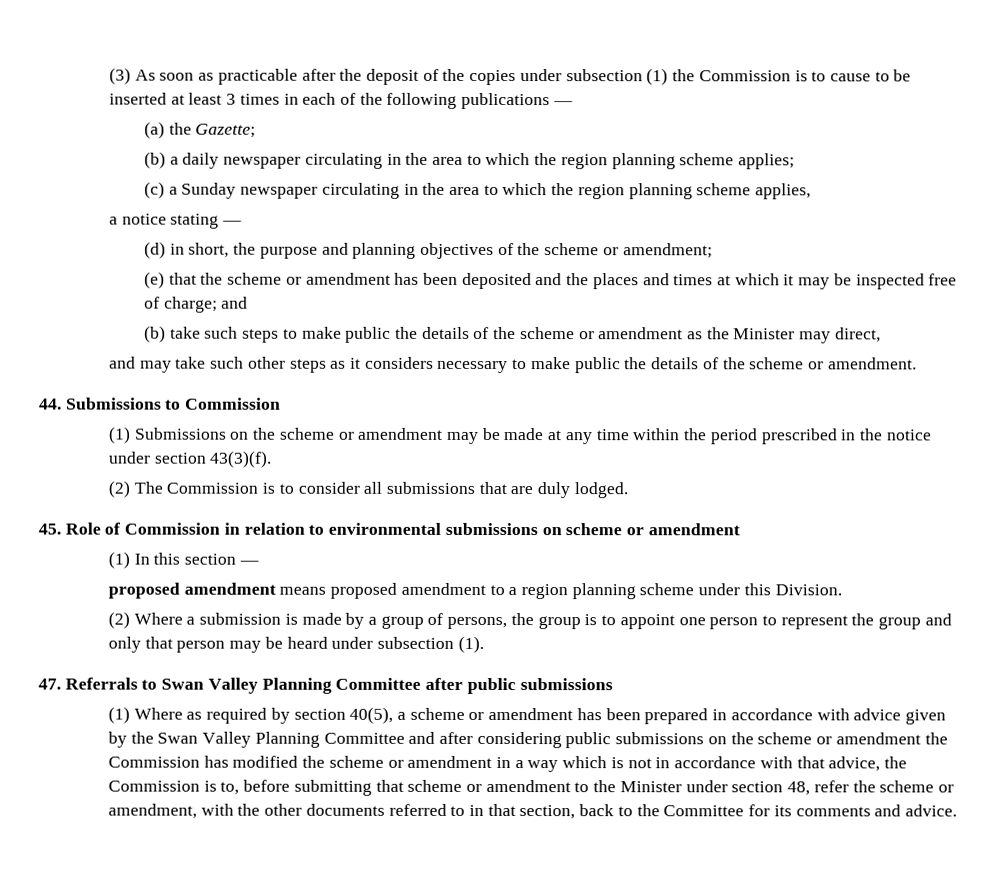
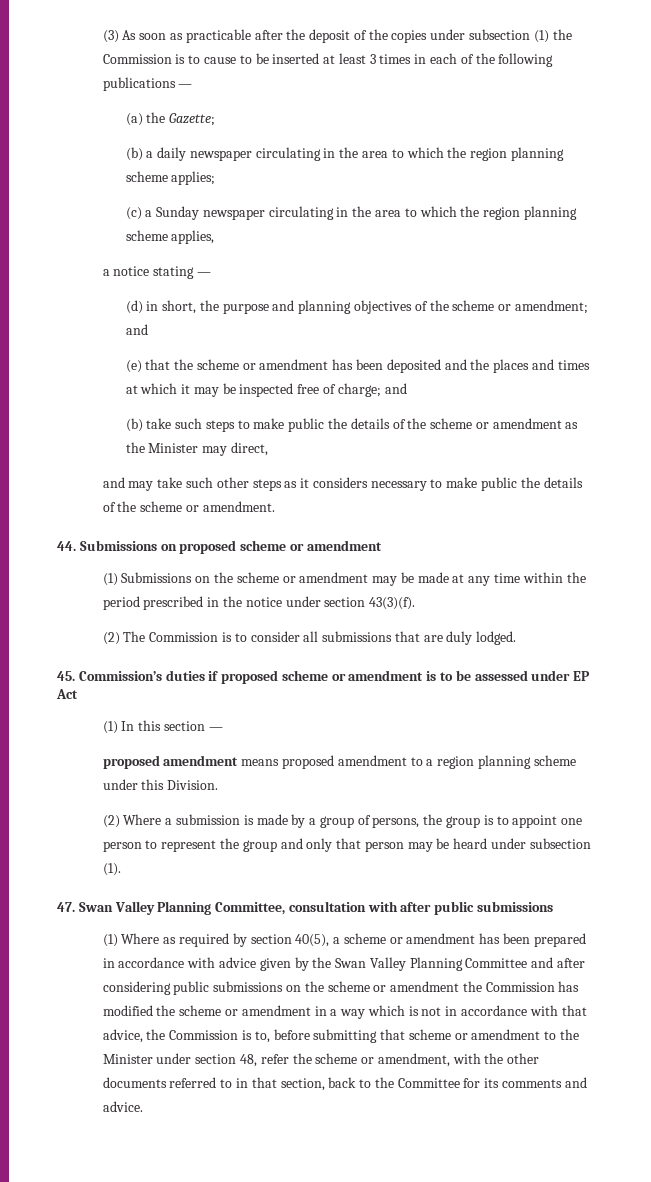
- (d) in short, the purpose and planning objectives of the scheme or amendment;
+ (d) in short, the purpose and planning objectives of the scheme or amendment; and
- 44. Submissions to Commission
+ 44. Submissions on proposed scheme or amendment
- 45. Role of Commission in relation to environmental submissions on scheme or amendment
+ 45. Commission’s duties if proposed scheme or amendment is to be assessed under EP Act
- 47. Referrals to Swan Valley Planning Committee after public submissions
+ 47. Swan Valley Planning Committee, consultation with after public submissions

